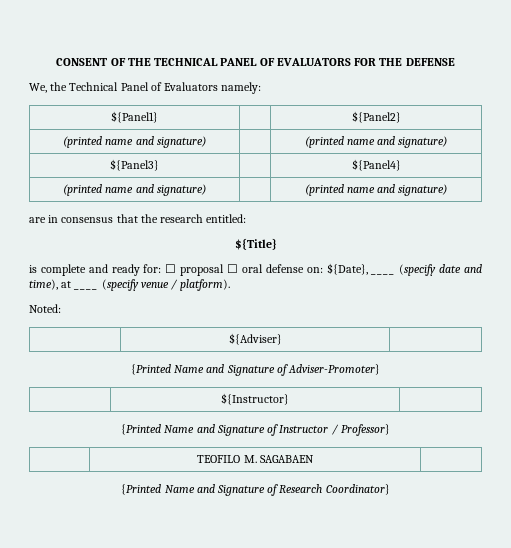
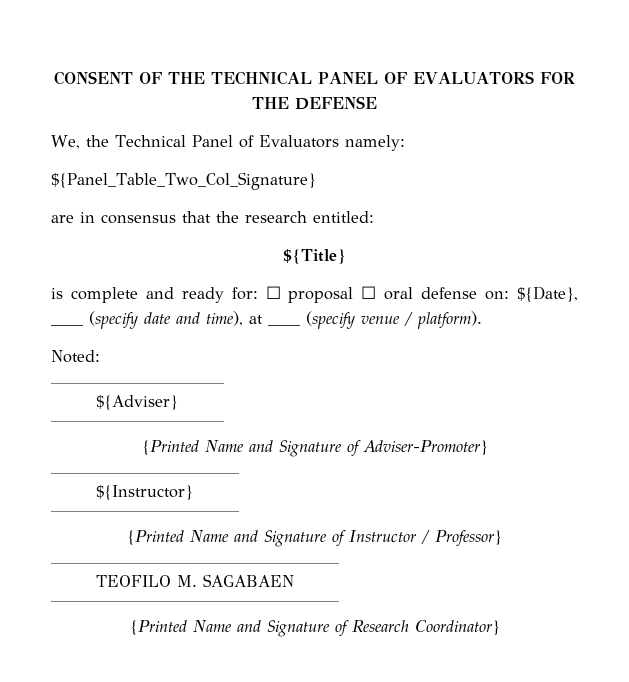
- ${Panel1} | | ${Panel2}
- (printed name and signature) | | (printed name and signature)
- ${Panel3} | | ${Panel4}
- (printed name and signature) | | (printed name and signature)
+ ${Panel_Table_Two_Col_Signature}

